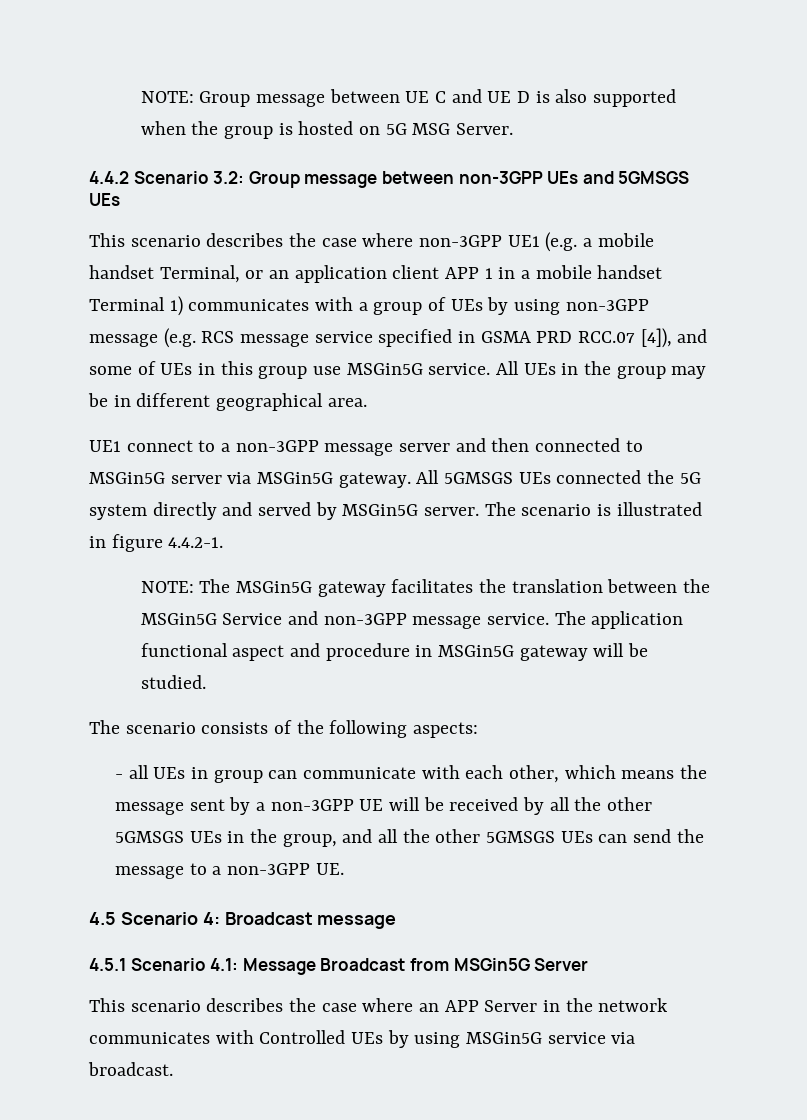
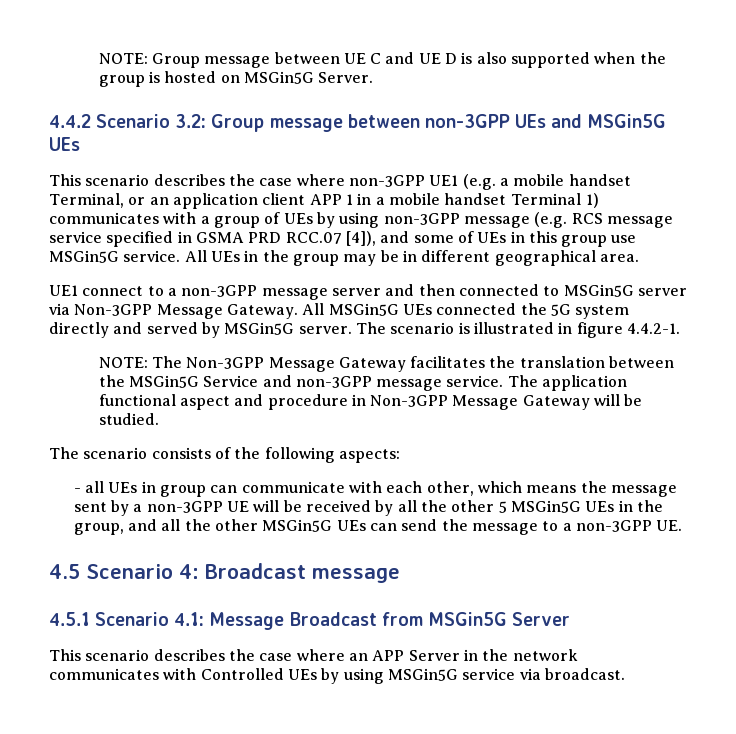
- NOTE: Group message between UE C and UE D is also supported when the group is hosted on 5G MSG Server.
+ NOTE: Group message between UE C and UE D is also supported when the group is hosted on MSGin5G Server.
- 4.4.2 Scenario 3.2: Group message between non-3GPP UEs and 5GMSGS UEs
+ 4.4.2 Scenario 3.2: Group message between non-3GPP UEs and MSGin5G UEs
- UE1 connect to a non-3GPP message server and then connected to MSGin5G server via MSGin5G gateway. All 5GMSGS UEs connected the 5G system directly and served by MSGin5G server.
+ UE1 connect to a non-3GPP message server and then connected to MSGin5G server via Non-3GPP Message Gateway. All MSGin5G UEs connected the 5G system directly and served by MSGin5G server.
- NOTE: The MSGin5G gateway facilitates the translation between the MSGin5G Service and non-3GPP message service.
+ NOTE: The Non-3GPP Message Gateway facilitates the translation between the MSGin5G Service and non-3GPP message service.
- The application functional aspect and procedure in MSGin5G gateway will be studied.
+ The application functional aspect and procedure in Non-3GPP Message Gateway will be studied.
- - all UEs in group can communicate with each other, which means the message sent by a non-3GPP UE will be received by all the other 5GMSGS UEs in the group, and all the other 5GMSGS UEs can send the message to a non-3GPP UE.
+ - all UEs in group can communicate with each other, which means the message sent by a non-3GPP UE will be received by all the other 5 MSGin5G UEs in the group, and all the other MSGin5G UEs can send the message to a non-3GPP UE.

